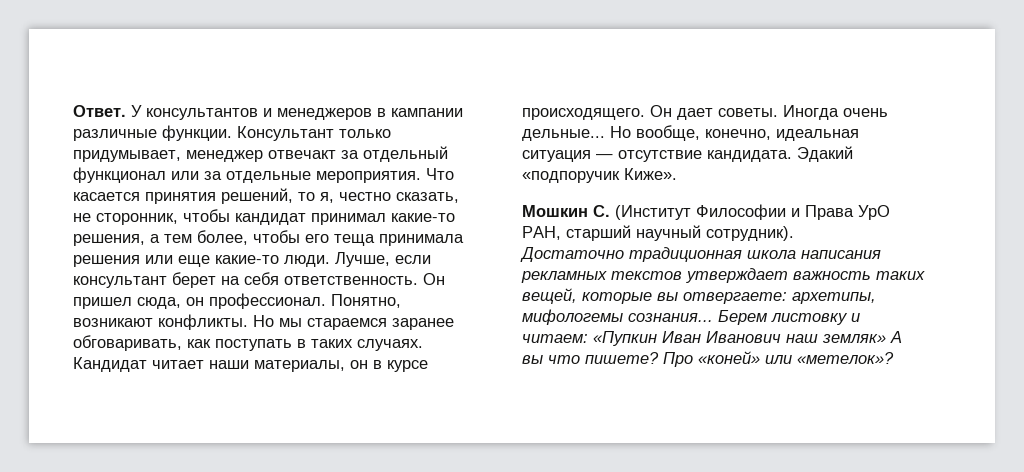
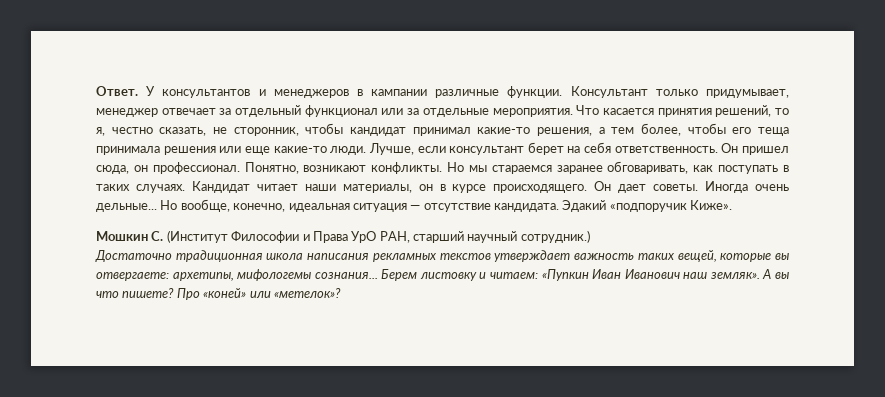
- Консультант только придумывает, менеджер отвечакт за отдельный функционал или за отдельные мероприятия.
+ Консультант только придумывает, менеджер отвечает за отдельный функционал или за отдельные мероприятия.
- Мошкин С. (Институт Философии и Права УрО РАН, старший научный сотрудник).
+ Мошкин С. (Институт Философии и Права УрО РАН, старший научный сотрудник.)
- Берем листовку и читаем: «Пупкин Иван Иванович наш земляк» А вы что пишете?
+ Берем листовку и читаем: «Пупкин Иван Иванович наш земляк». А вы что пишете?

